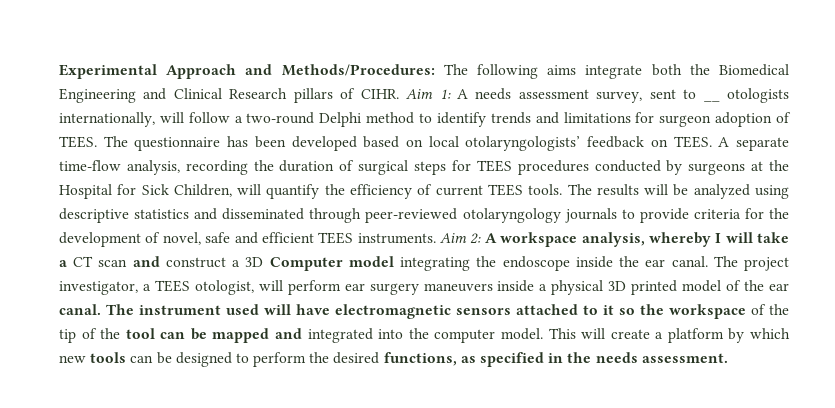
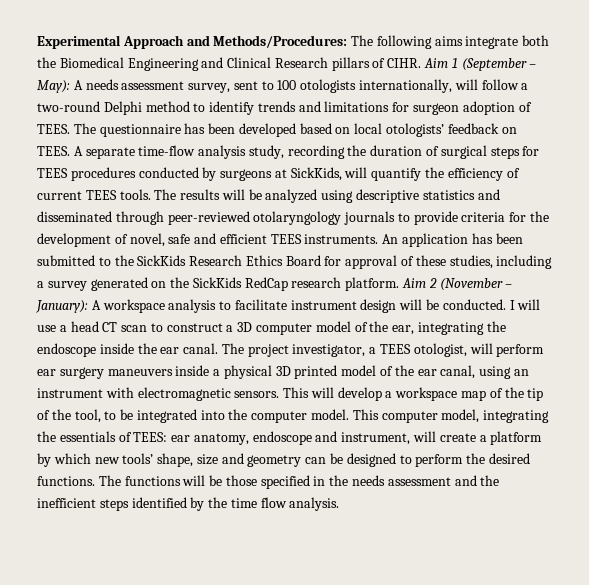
- Aim 1: A needs assessment survey, sent to __ otologists internationally, will follow a two-round Delphi method to identify trends and limitations for surgeon adoption of TEES.
+ Aim 1 (September – May): A needs assessment survey, sent to 100 otologists internationally, will follow a two-round Delphi method to identify trends and limitations for surgeon adoption of TEES.
- The questionnaire has been developed based on local otolaryngologists’ feedback on TEES.
+ The questionnaire has been developed based on local otologists’ feedback on TEES.
- A separate time-flow analysis, recording the duration of surgical steps for TEES procedures conducted by surgeons at the Hospital for Sick Children, will quantify the efficiency of current TEES tools.
+ A separate time-flow analysis study, recording the duration of surgical steps for TEES procedures conducted by surgeons at SickKids, will quantify the efficiency of current TEES tools.
- Aim 2: A workspace analysis, whereby I will take a CT scan and construct a 3D Computer model integrating the endoscope inside the ear canal.
+ An application has been submitted to the SickKids Research Ethics Board for approval of these studies, including a survey generated on the SickKids RedCap research platform. Aim 2 (November – January): A workspace analysis to facilitate instrument design will be conducted. I will use a head CT scan to construct a 3D computer model of the ear, integrating the endoscope inside the ear canal.
- The project investigator, a TEES otologist, will perform ear surgery maneuvers inside a physical 3D printed model of the ear canal. The instrument used will have electromagnetic sensors attached to it so the workspace of the tip of the tool can be mapped and integrated into the computer model.
+ The project investigator, a TEES otologist, will perform ear surgery maneuvers inside a physical 3D printed model of the ear canal, using an instrument with electromagnetic sensors. This will develop a workspace map of the tip of the tool, to be integrated into the computer model.
- This will create a platform by which new tools can be designed to perform the desired functions, as specified in the needs assessment.
+ This computer model, integrating the essentials of TEES: ear anatomy, endoscope and instrument, will create a platform by which new tools’ shape, size and geometry can be designed to perform the desired functions. The functions will be those specified in the needs assessment and the inefficient steps identified by the time flow analysis.

